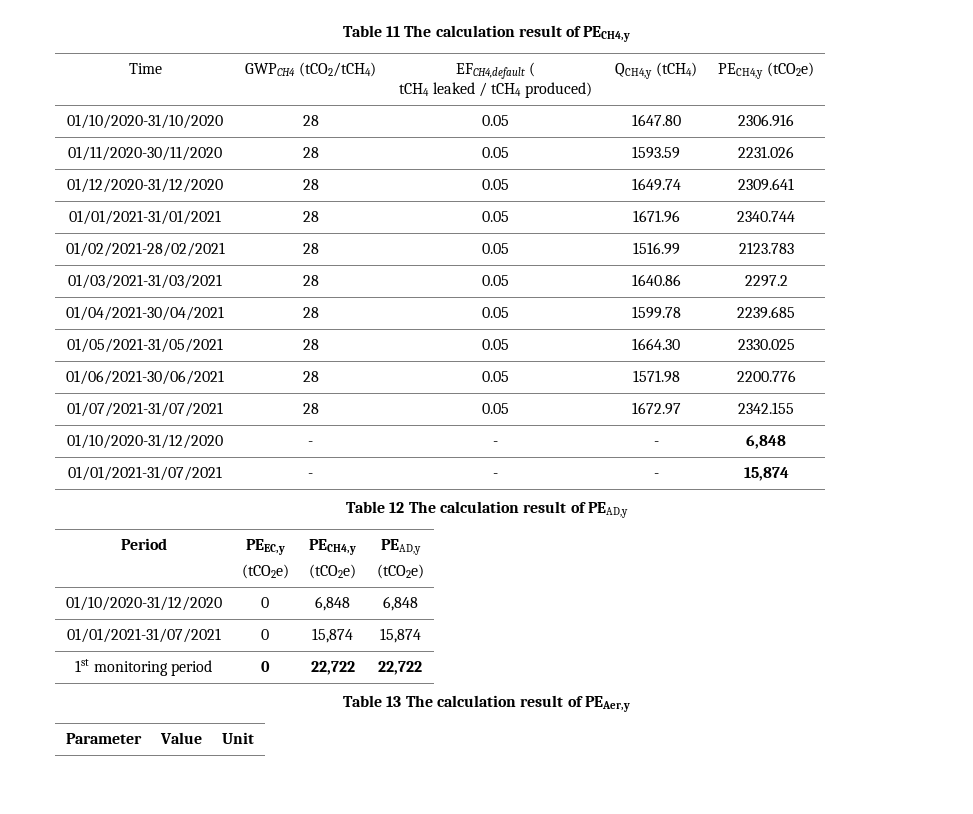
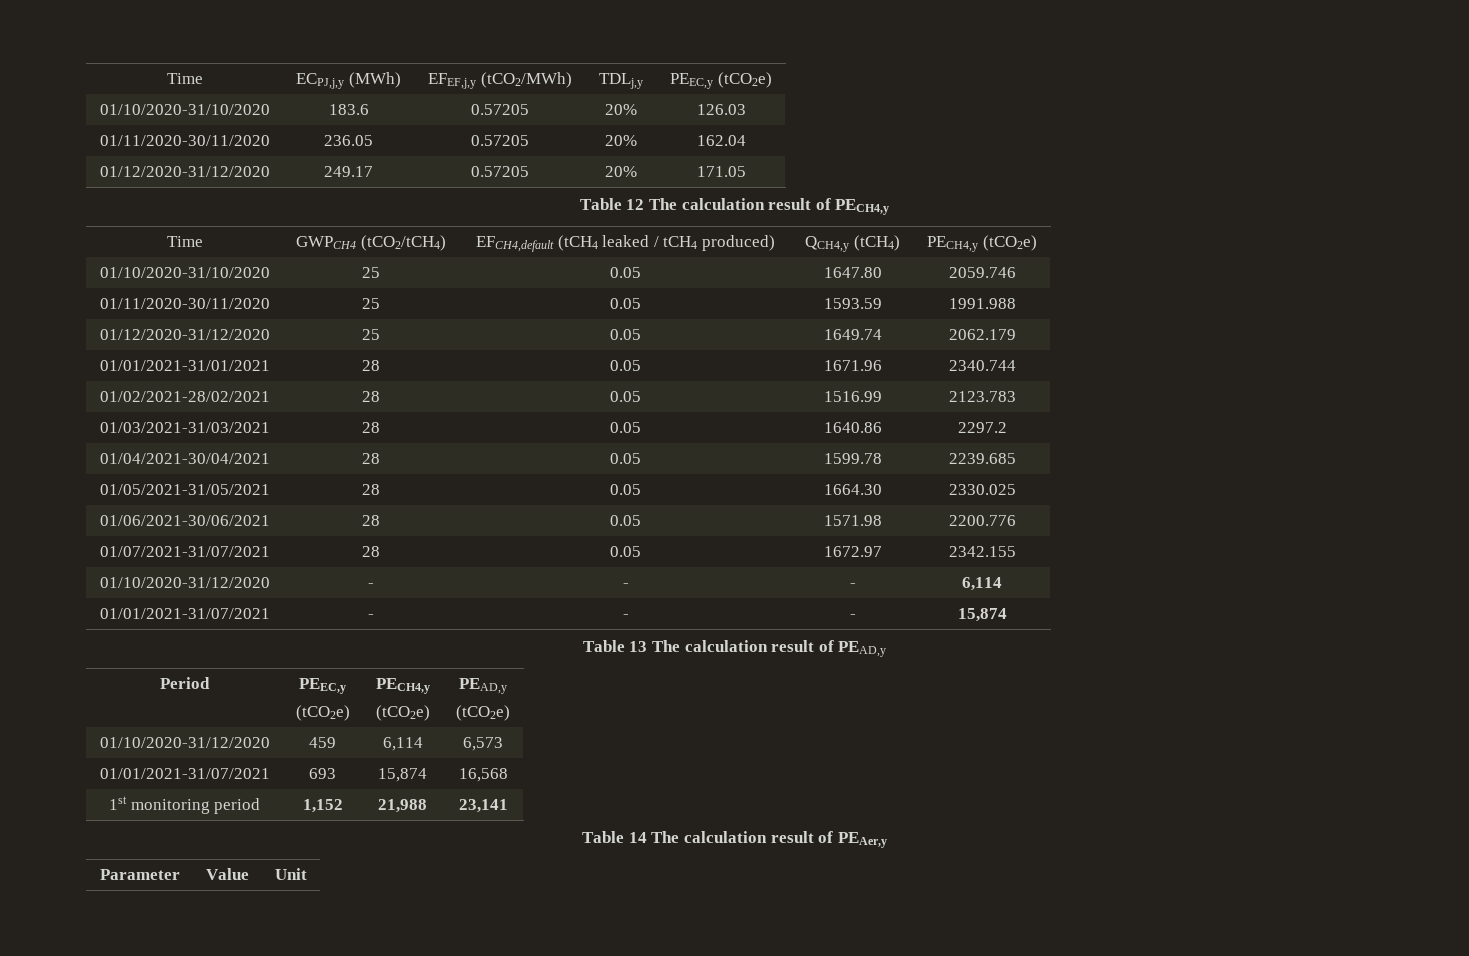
- Table 11 The calculation result of PECH4,y
+ Time | ECPJ,j,y (MWh) | EFEF,j,y (tCO2/MWh) | TDLj,y | PEEC,y (tCO2e)
+ 01/10/2020-31/10/2020 | 183.6 | 0.57205 | 20% | 126.03
+ 01/11/2020-30/11/2020 | 236.05 | 0.57205 | 20% | 162.04
+ 01/12/2020-31/12/2020 | 249.17 | 0.57205 | 20% | 171.05
+ Table 12 The calculation result of PECH4,y
- Time | GWPCH4 (tCO2/tCH4) | EFCH4,default (
- tCH4 leaked / tCH4 produced) | QCH4,y (tCH4) | PECH4,y (tCO2e)
+ Time | GWPCH4 (tCO2/tCH4) | EFCH4,default (tCH4 leaked / tCH4 produced) | QCH4,y (tCH4) | PECH4,y (tCO2e)
- 01/10/2020-31/10/2020 | 28 | 0.05 | 1647.80 | 2306.916
- 01/11/2020-30/11/2020 | 28 | 0.05 | 1593.59 | 2231.026
- 01/12/2020-31/12/2020 | 28 | 0.05 | 1649.74 | 2309.641
+ 01/10/2020-31/10/2020 | 25 | 0.05 | 1647.80 | 2059.746
+ 01/11/2020-30/11/2020 | 25 | 0.05 | 1593.59 | 1991.988
+ 01/12/2020-31/12/2020 | 25 | 0.05 | 1649.74 | 2062.179
- 01/10/2020-31/12/2020 | - | - | - | 6,848
+ 01/10/2020-31/12/2020 | - | - | - | 6,114
- Table 12 The calculation result of PEAD,y
+ Table 13 The calculation result of PEAD,y
- 01/10/2020-31/12/2020 | 0 | 6,848 | 6,848
- 01/01/2021-31/07/2021 | 0 | 15,874 | 15,874
+ 01/10/2020-31/12/2020 | 459 | 6,114 | 6,573
+ 01/01/2021-31/07/2021 | 693 | 15,874 | 16,568
- 1st monitoring period | 0 | 22,722 | 22,722
- Table 13 The calculation result of PEAer,y
+ 1st monitoring period | 1,152 | 21,988 | 23,141
+ Table 14 The calculation result of PEAer,y

